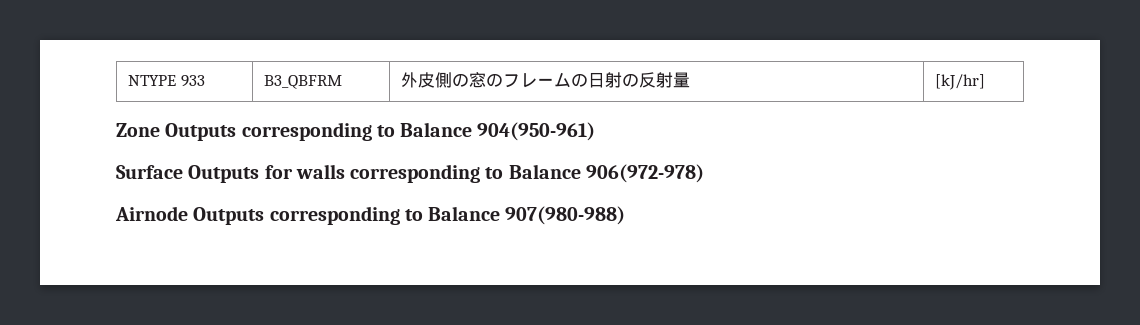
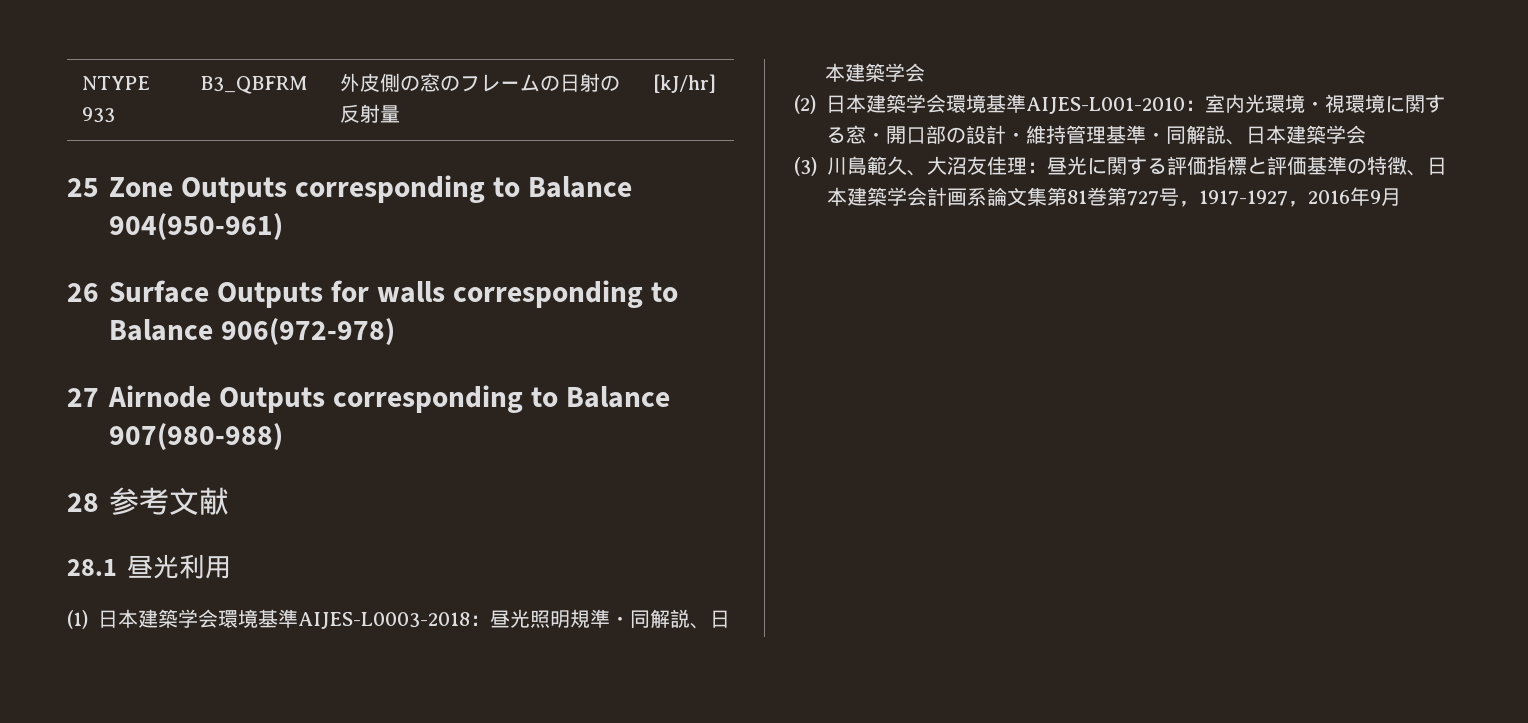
- Zone Outputs corresponding to Balance 904(950-961)
+ 25 Zone Outputs corresponding to Balance 904(950-961)
- Surface Outputs for walls corresponding to Balance 906(972-978)
+ 26 Surface Outputs for walls corresponding to Balance 906(972-978)
- Airnode Outputs corresponding to Balance 907(980-988)
+ 27 Airnode Outputs corresponding to Balance 907(980-988)
+ 28参考文献
+ 28.1昼光利用
+ (1)日本建築学会環境基準AIJES-L0003-2018：昼光照明規準・同解説、日本建築学会
+ (2)日本建築学会環境基準AIJES-L001-2010：室内光環境・視環境に関する窓・開口部の設計・維持管理基準・同解説、日本建築学会
+ (3)川島範久、大沼友佳理：昼光に関する評価指標と評価基準の特徴、日本建築学会計画系論文集第81巻第727号，1917-1927，2016年9月

